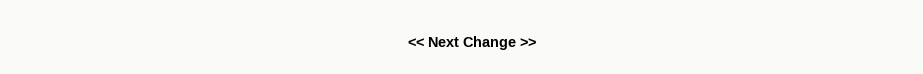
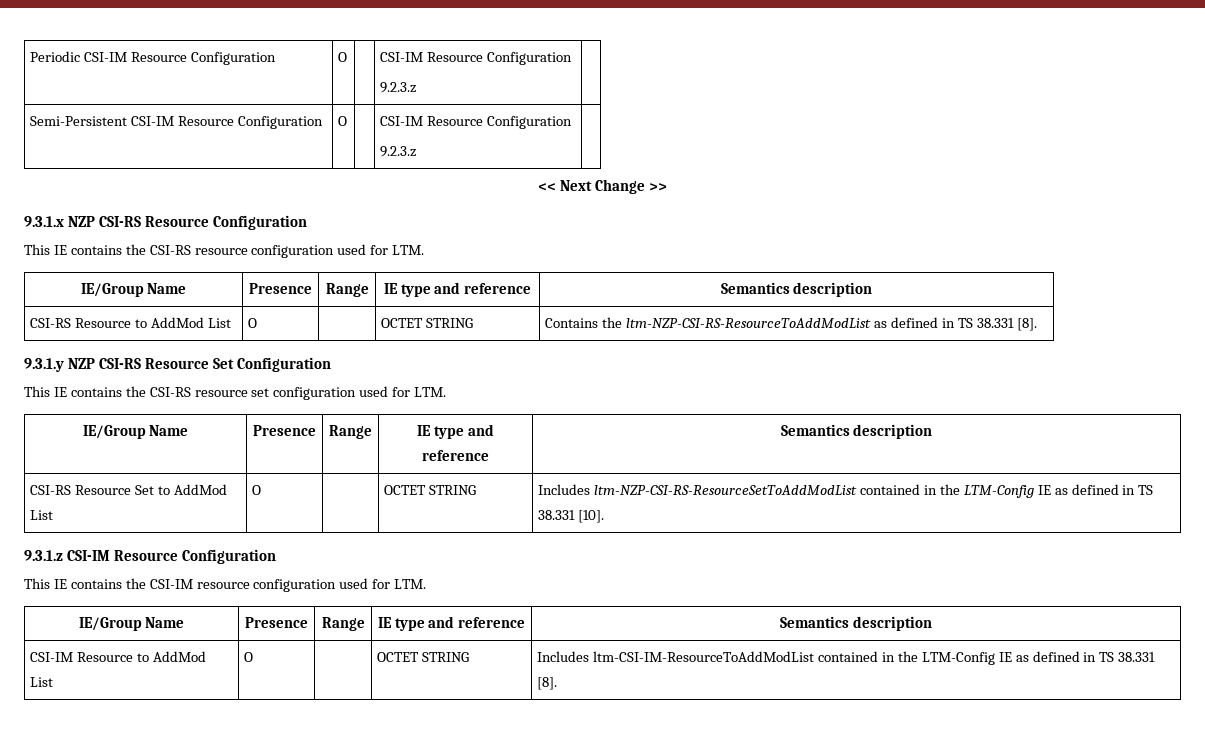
+ Periodic CSI-IM Resource Configuration | O | | CSI-IM Resource Configuration
+ 9.2.3.z |
+ Semi-Persistent CSI-IM Resource Configuration | O | | CSI-IM Resource Configuration
+ 9.2.3.z |
  << Next Change >>
+ 9.3.1.x NZP CSI-RS Resource Configuration
+ This IE contains the CSI-RS resource configuration used for LTM.
+ IE/Group Name | Presence | Range | IE type and reference | Semantics description
+ CSI-RS Resource to AddMod List | O | | OCTET STRING | Contains the ltm-NZP-CSI-RS-ResourceToAddModList as defined in TS 38.331 [8].
+ 9.3.1.y NZP CSI-RS Resource Set Configuration
+ This IE contains the CSI-RS resource set configuration used for LTM.
+ IE/Group Name | Presence | Range | IE type and reference | Semantics description
+ CSI-RS Resource Set to AddMod List | O | | OCTET STRING | Includes ltm-NZP-CSI-RS-ResourceSetToAddModList contained in the LTM-Config IE as defined in TS 38.331 [10].
+ 9.3.1.z CSI-IM Resource Configuration
+ This IE contains the CSI-IM resource configuration used for LTM.
+ IE/Group Name | Presence | Range | IE type and reference | Semantics description
+ CSI-IM Resource to AddMod List | O | | OCTET STRING | Includes ltm-CSI-IM-ResourceToAddModList contained in the LTM-Config IE as defined in TS 38.331 [8].

